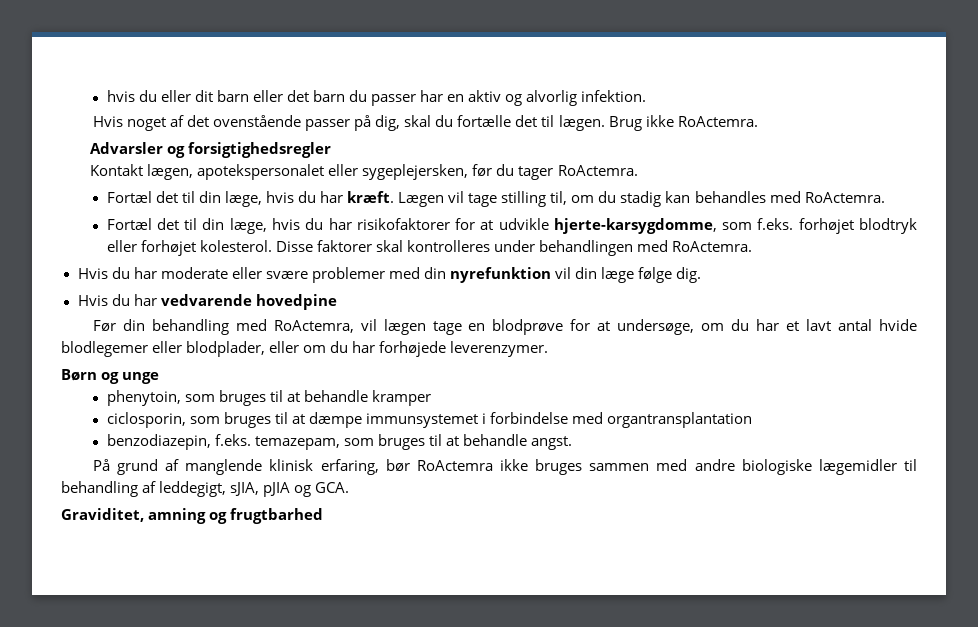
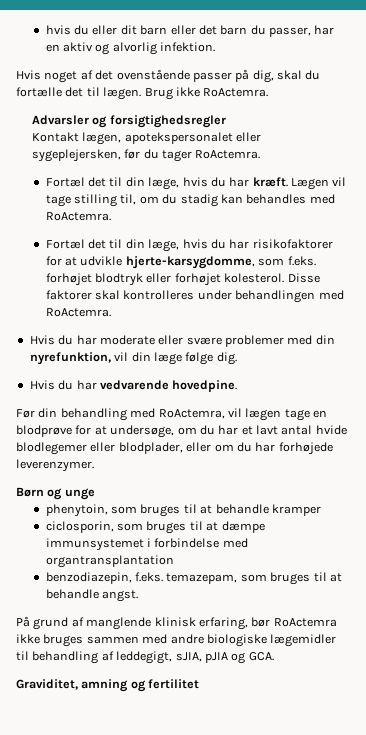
- hvis du eller dit barn eller det barn du passer har en aktiv og alvorlig infektion.
+ hvis du eller dit barn eller det barn du passer, har en aktiv og alvorlig infektion.
- Hvis du har moderate eller svære problemer med din nyrefunktion vil din læge følge dig.
+ Hvis du har moderate eller svære problemer med din nyrefunktion, vil din læge følge dig.
- Hvis du har vedvarende hovedpine
+ Hvis du har vedvarende hovedpine.
- Graviditet, amning og frugtbarhed
+ Graviditet, amning og fertilitet

